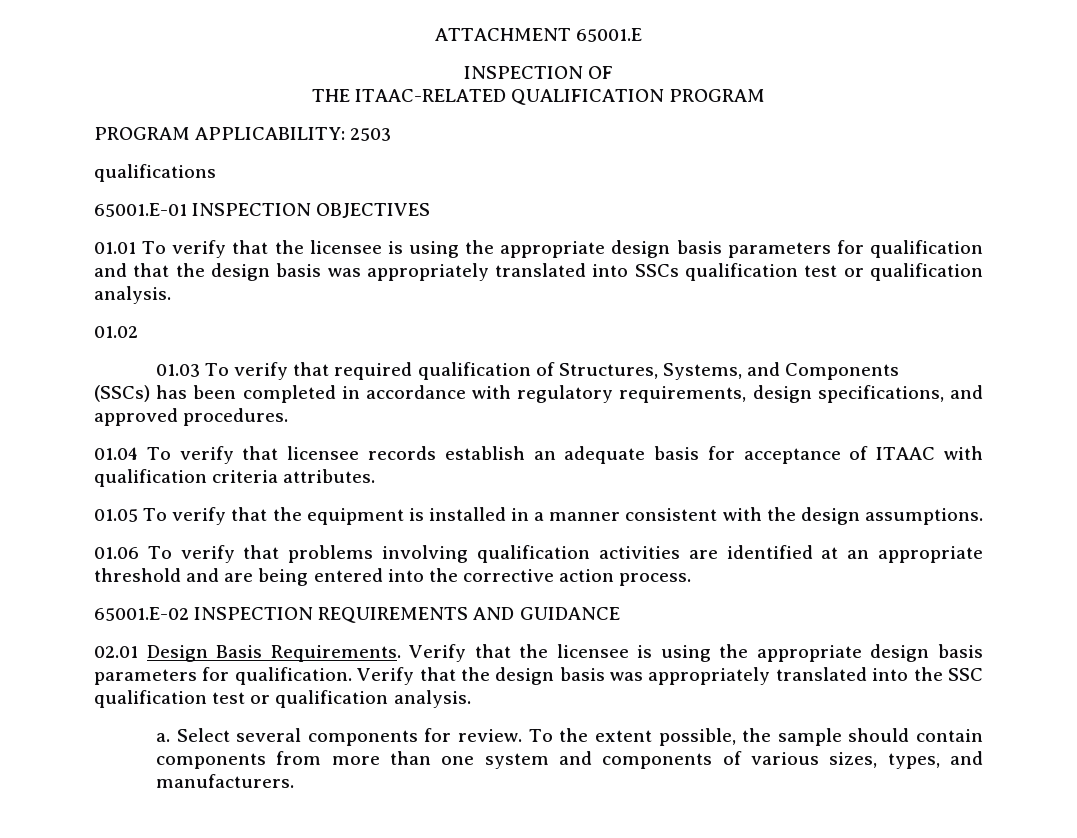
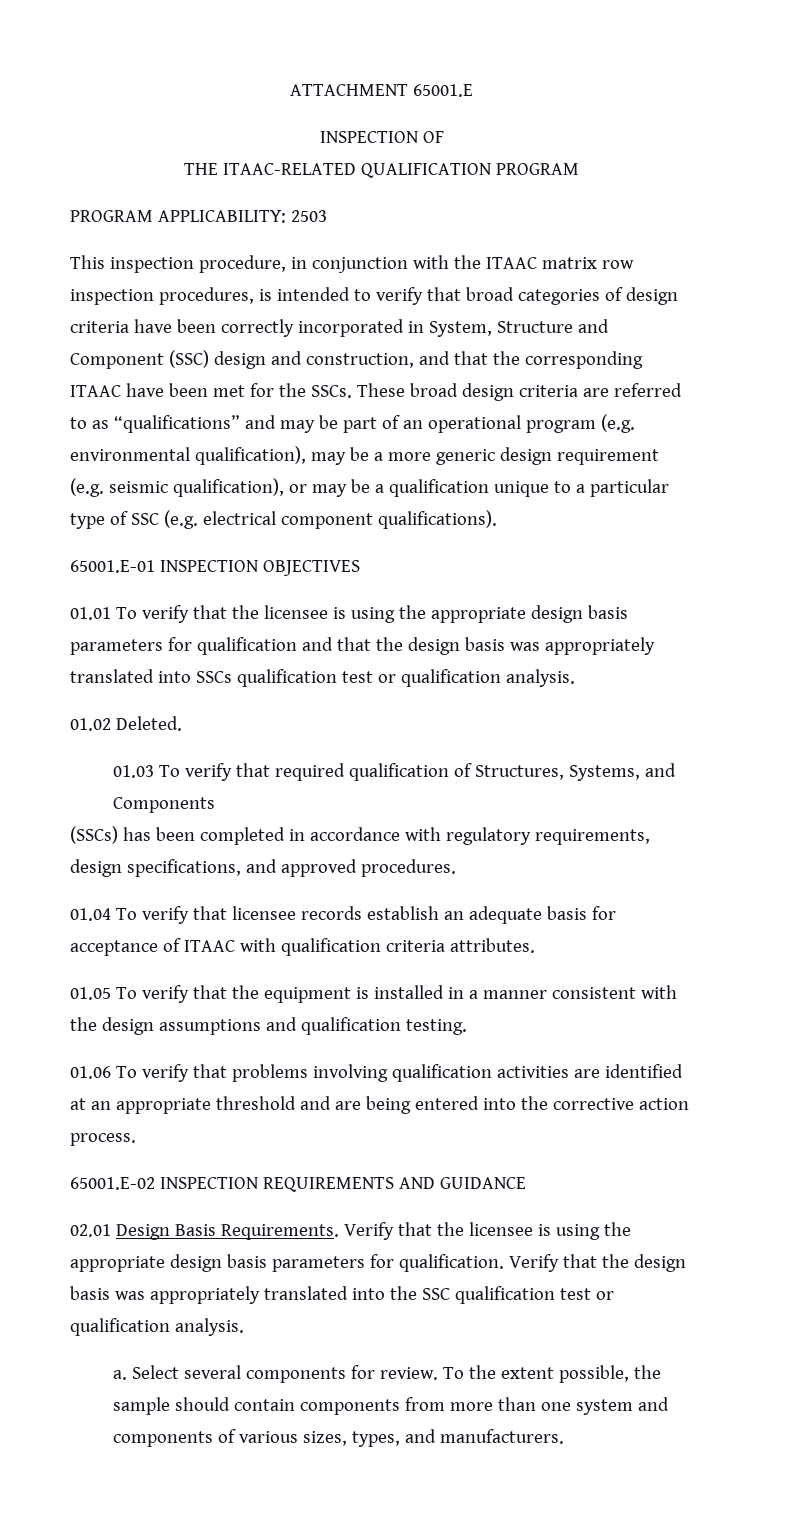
- qualifications
+ This inspection procedure, in conjunction with the ITAAC matrix row inspection procedures, is intended to verify that broad categories of design criteria have been correctly incorporated in System, Structure and Component (SSC) design and construction, and that the corresponding ITAAC have been met for the SSCs. These broad design criteria are referred to as “qualifications” and may be part of an operational program (e.g. environmental qualification), may be a more generic design requirement (e.g. seismic qualification), or may be a qualification unique to a particular type of SSC (e.g. electrical component qualifications).
- 01.02
+ 01.02 Deleted.
- 01.05 To verify that the equipment is installed in a manner consistent with the design assumptions.
+ 01.05 To verify that the equipment is installed in a manner consistent with the design assumptions and qualification testing.

